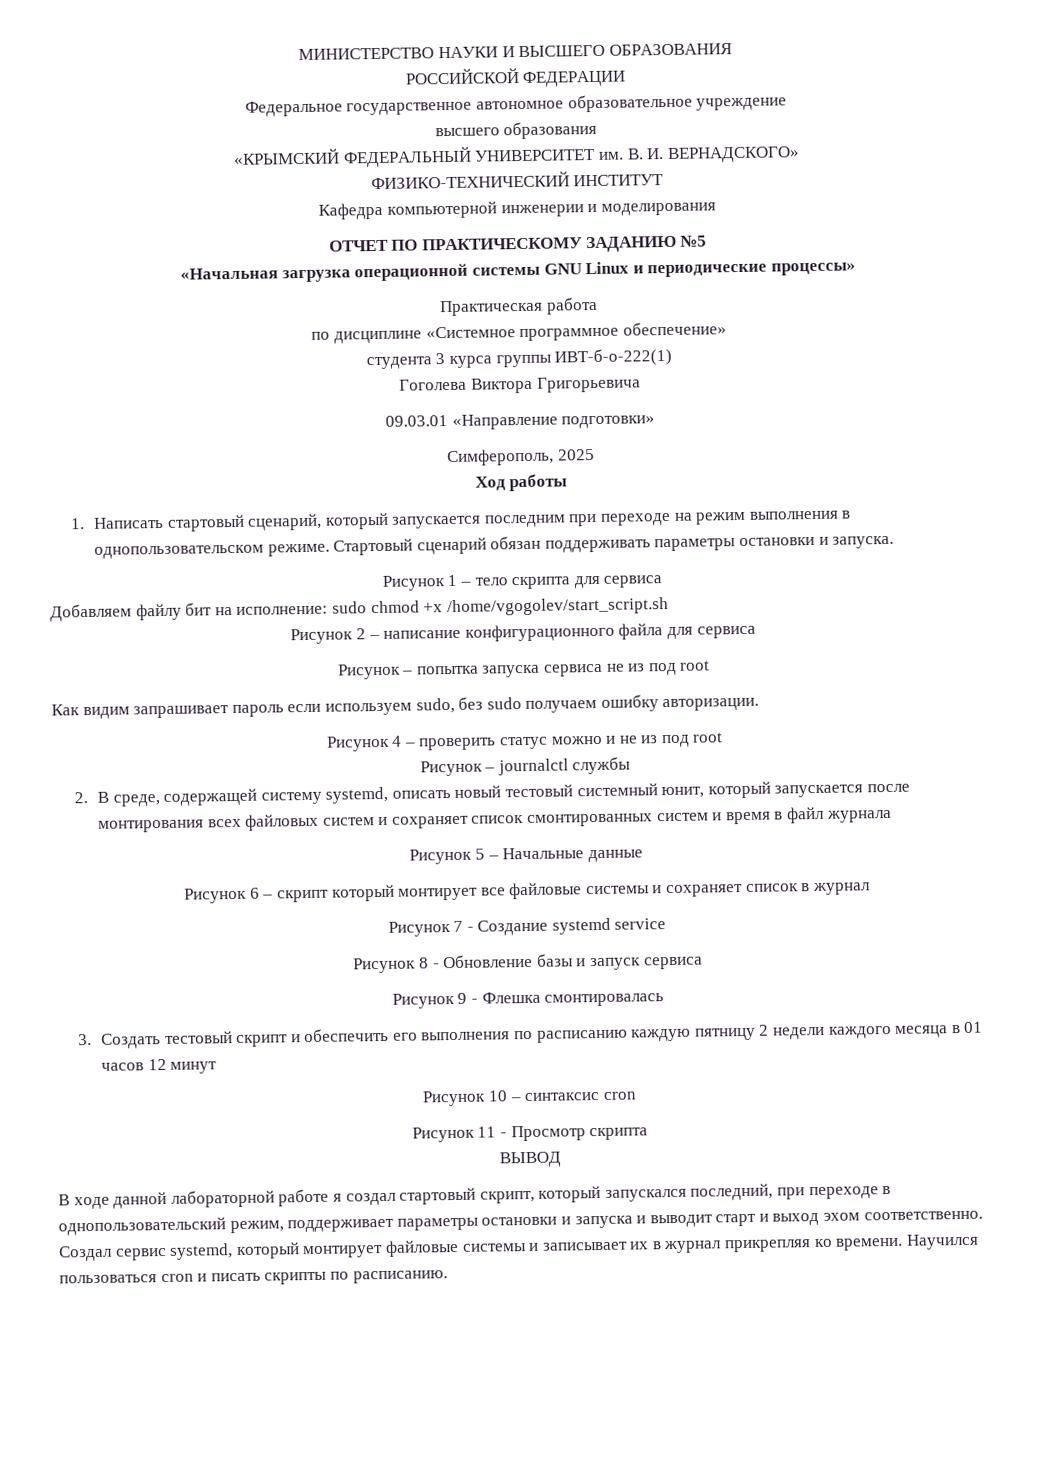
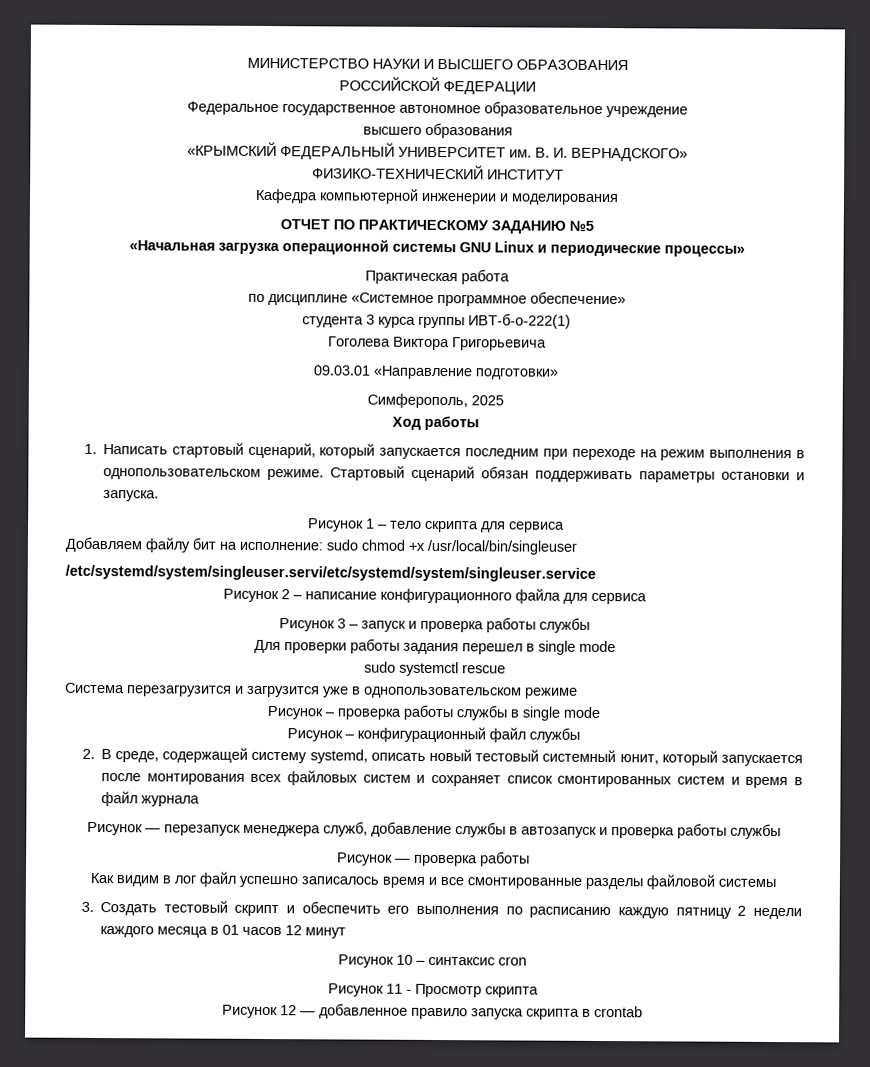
- Добавляем файлу бит на исполнение: sudo chmod +x /home/vgogolev/start_script.sh
+ Добавляем файлу бит на исполнение: sudo chmod +x /usr/local/bin/singleuser
+ /etc/systemd/system/singleuser.servi/etc/systemd/system/singleuser.service
- Рисунок – попытка запуска сервиса не из под root
- Как видим запрашивает пароль если используем sudo, без sudo получаем ошибку авторизации.
- Рисунок 4 – проверить статус можно и не из под root
- Рисунок – journalctl службы
+ Рисунок 3 – запуск и проверка работы службы
+ Для проверки работы задания перешел в single mode
+ sudo systemctl rescue
+ Система перезагрузится и загрузится уже в однопользовательском режиме
+ Рисунок – проверка работы службы в single mode
+ Рисунок – конфигурационный файл службы
- Рисунок 5 – Начальные данные
- Рисунок 6 – скрипт который монтирует все файловые системы и сохраняет список в журнал
- Рисунок 7 - Создание systemd service
- Рисунок 8 - Обновление базы и запуск сервиса
- Рисунок 9 - Флешка смонтировалась
+ Рисунок — перезапуск менеджера служб, добавление службы в автозапуск и проверка работы службы
+ Рисунок — проверка работы
+ Как видим в лог файл успешно записалось время и все смонтированные разделы файловой системы
- ВЫВОД
- В ходе данной лабораторной работе я создал стартовый скрипт, который запускался последний, при переходе в однопользовательский режим, поддерживает параметры остановки и запуска и выводит старт и выход эхом соответственно. Создал сервис systemd, который монтирует файловые системы и записывает их в журнал прикрепляя ко времени. Научился пользоваться cron и писать скрипты по расписанию.
+ Рисунок 12 — добавленное правило запуска скрипта в crontab

